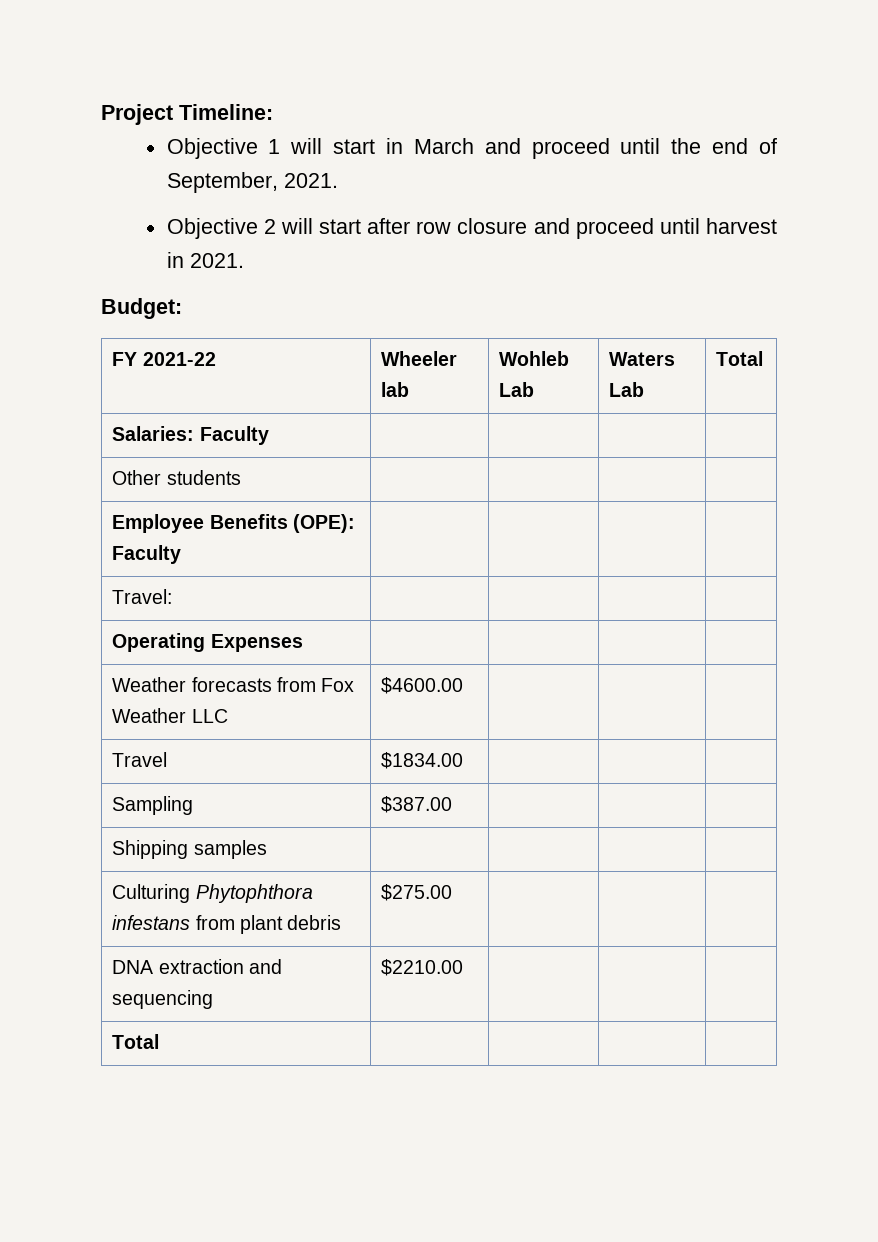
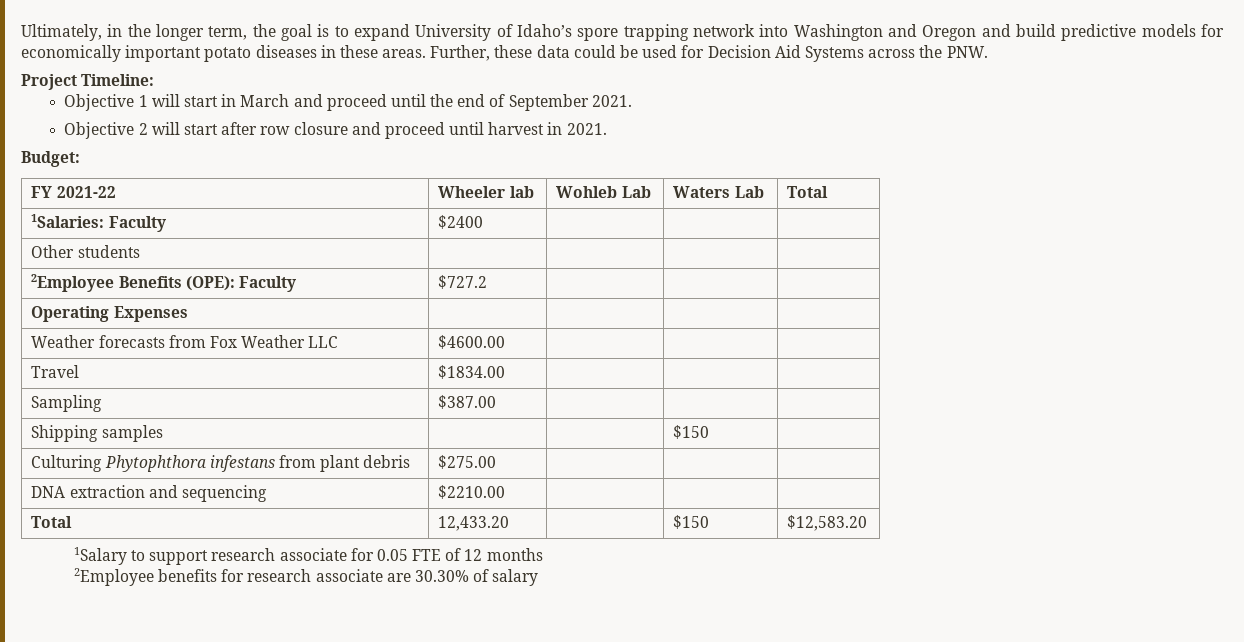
+ Ultimately, in the longer term, the goal is to expand University of Idaho’s spore trapping network into Washington and Oregon and build predictive models for economically important potato diseases in these areas. Further, these data could be used for Decision Aid Systems across the PNW.
- Objective 1 will start in March and proceed until the end of September, 2021.
+ Objective 1 will start in March and proceed until the end of September 2021.
- Salaries: Faculty | | | |
+ 1Salaries: Faculty | $2400 | | |
- Employee Benefits (OPE): Faculty | | | |
- Travel: | | | |
+ 2Employee Benefits (OPE): Faculty | $727.2 | | |
- Shipping samples | | | |
+ Shipping samples | | | $150 |
- Total | | | |
+ Total | 12,433.20 | | $150 | $12,583.20
+ 1Salary to support research associate for 0.05 FTE of 12 months
+ 2Employee benefits for research associate are 30.30% of salary

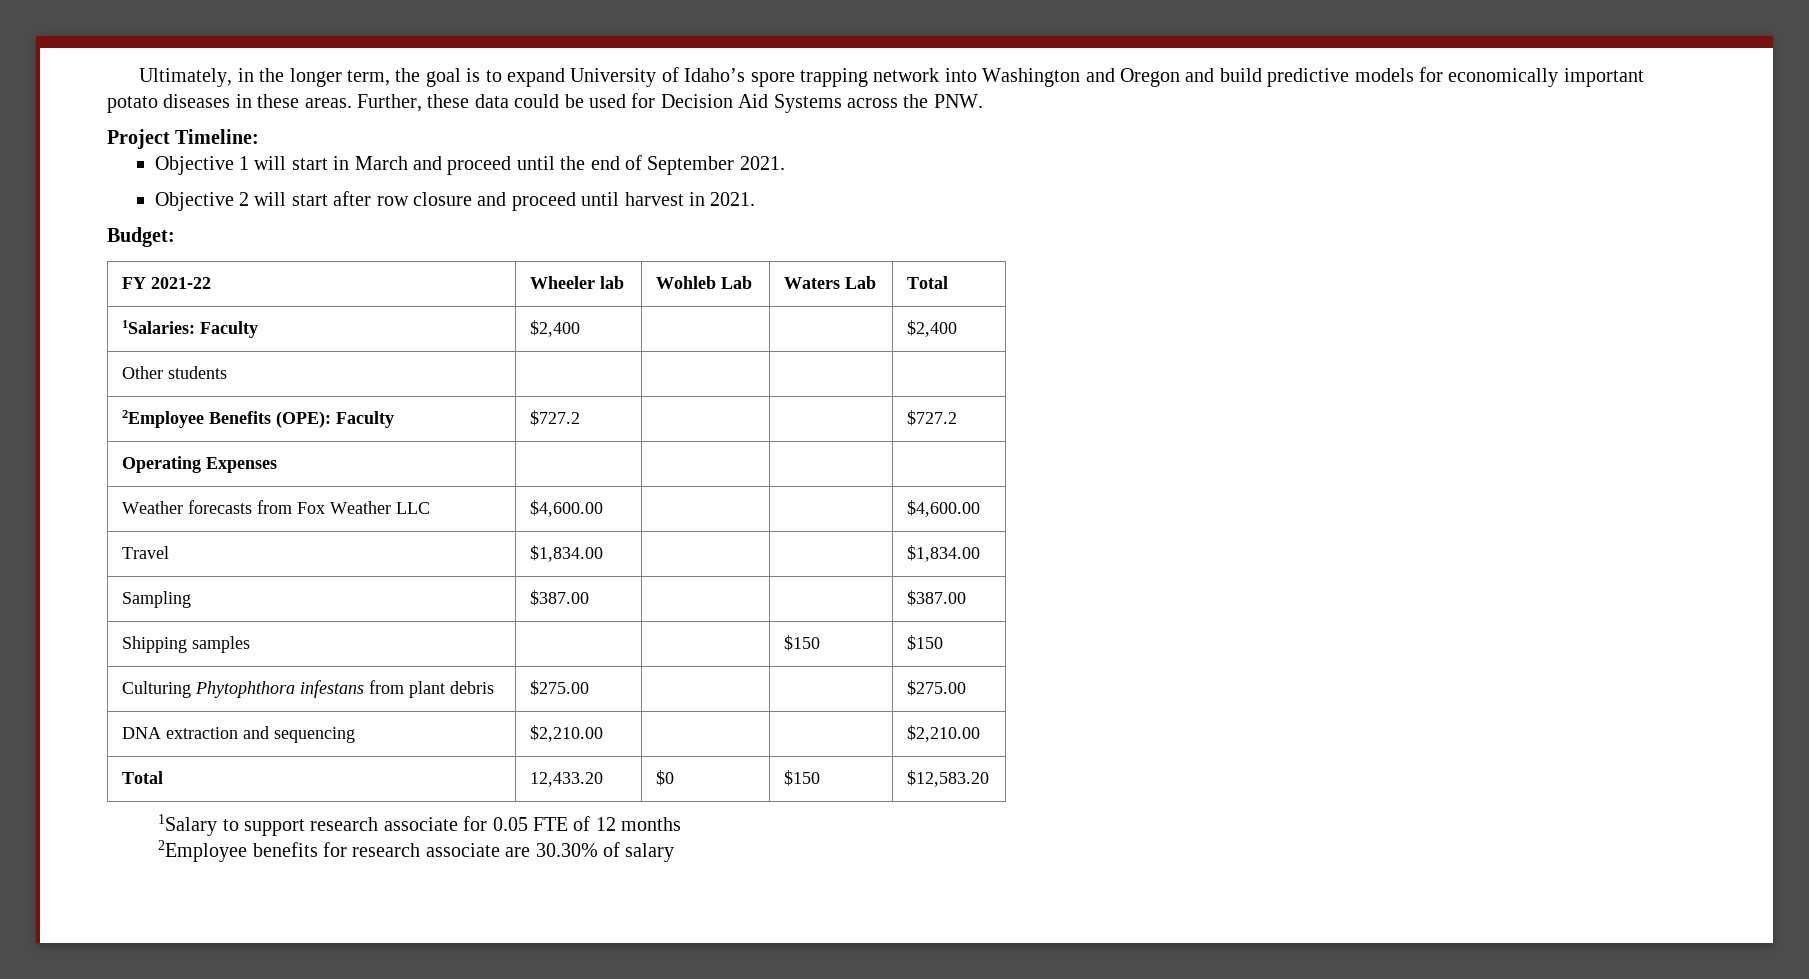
- 1Salaries: Faculty | $2400 | | |
+ 1Salaries: Faculty | $2,400 | | | $2,400
- 2Employee Benefits (OPE): Faculty | $727.2 | | |
+ 2Employee Benefits (OPE): Faculty | $727.2 | | | $727.2
- Weather forecasts from Fox Weather LLC | $4600.00 | | |
+ Weather forecasts from Fox Weather LLC | $4,600.00 | | | $4,600.00
- Travel | $1834.00 | | |
+ Travel | $1,834.00 | | | $1,834.00
- Sampling | $387.00 | | |
+ Sampling | $387.00 | | | $387.00
- Shipping samples | | | $150 |
+ Shipping samples | | | $150 | $150
- Culturing Phytophthora infestans from plant debris | $275.00 | | |
+ Culturing Phytophthora infestans from plant debris | $275.00 | | | $275.00
- DNA extraction and sequencing | $2210.00 | | |
+ DNA extraction and sequencing | $2,210.00 | | | $2,210.00
- Total | 12,433.20 | | $150 | $12,583.20
+ Total | 12,433.20 | $0 | $150 | $12,583.20

